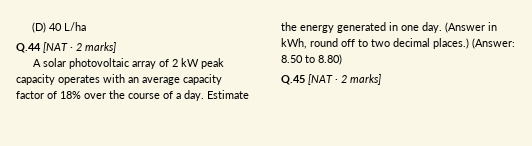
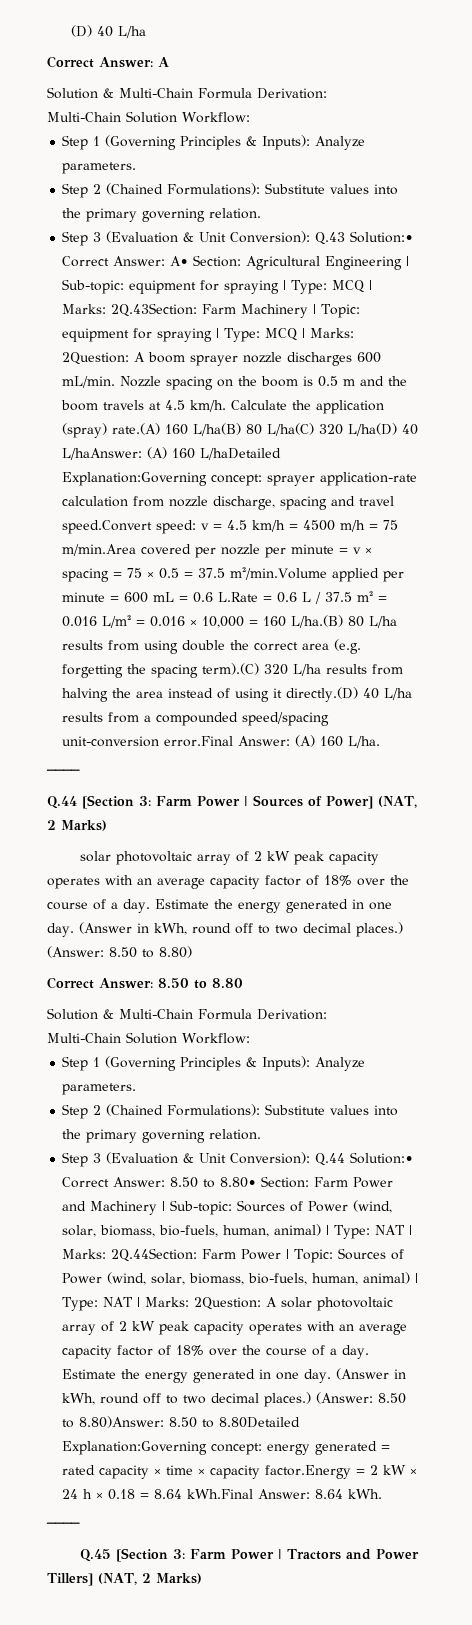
- Q.44 [NAT · 2 marks]
- A solar photovoltaic array of 2 kW peak capacity operates with an average capacity factor of 18% over the course of a day.
+ Correct Answer: A
+ Solution & Multi-Chain Formula Derivation:
+ Multi-Chain Solution Workflow:
+ Step 1 (Governing Principles & Inputs): Analyze parameters.
+ Step 2 (Chained Formulations): Substitute values into the primary governing relation.
+ Step 3 (Evaluation & Unit Conversion): Q.43 Solution:• Correct Answer: A• Section: Agricultural Engineering | Sub-topic: equipment for spraying | Type: MCQ | Marks: 2Q.43Section: Farm Machinery | Topic: equipment for spraying | Type: MCQ | Marks: 2Question: A boom sprayer nozzle discharges 600 mL/min. Nozzle spacing on the boom is 0.5 m and the boom travels at 4.5 km/h. Calculate the application (spray) rate.(A) 160 L/ha(B) 80 L/ha(C) 320 L/ha(D) 40 L/haAnswer: (A) 160 L/haDetailed Explanation:Governing concept: sprayer application-rate calculation from nozzle discharge, spacing and travel speed.Convert speed: v = 4.5 km/h = 4500 m/h = 75 m/min.Area covered per nozzle per minute = v × spacing = 75 × 0.5 = 37.5 m²/min.Volume applied per minute = 600 mL = 0.6 L.Rate = 0.6 L / 37.5 m² = 0.016 L/m² = 0.016 × 10,000 = 160 L/ha.(B) 80 L/ha results from using double the correct area (e.g. forgetting the spacing term).(C) 320 L/ha results from halving the area instead of using it directly.(D) 40 L/ha results from a compounded speed/spacing unit-conversion error.Final Answer: (A) 160 L/ha.
+ ────
+ Q.44 [Section 3: Farm Power | Sources of Power] (NAT, 2 Marks)
+ solar photovoltaic array of 2 kW peak capacity operates with an average capacity factor of 18% over the course of a day.
- Q.45 [NAT · 2 marks]
+ Correct Answer: 8.50 to 8.80
+ Solution & Multi-Chain Formula Derivation:
+ Multi-Chain Solution Workflow:
+ Step 1 (Governing Principles & Inputs): Analyze parameters.
+ Step 2 (Chained Formulations): Substitute values into the primary governing relation.
+ Step 3 (Evaluation & Unit Conversion): Q.44 Solution:• Correct Answer: 8.50 to 8.80• Section: Farm Power and Machinery | Sub-topic: Sources of Power (wind, solar, biomass, bio-fuels, human, animal) | Type: NAT | Marks: 2Q.44Section: Farm Power | Topic: Sources of Power (wind, solar, biomass, bio-fuels, human, animal) | Type: NAT | Marks: 2Question: A solar photovoltaic array of 2 kW peak capacity operates with an average capacity factor of 18% over the course of a day. Estimate the energy generated in one day. (Answer in kWh, round off to two decimal places.) (Answer: 8.50 to 8.80)Answer: 8.50 to 8.80Detailed Explanation:Governing concept: energy generated = rated capacity × time × capacity factor.Energy = 2 kW × 24 h × 0.18 = 8.64 kWh.Final Answer: 8.64 kWh.
+ ────
+ Q.45 [Section 3: Farm Power | Tractors and Power Tillers] (NAT, 2 Marks)

